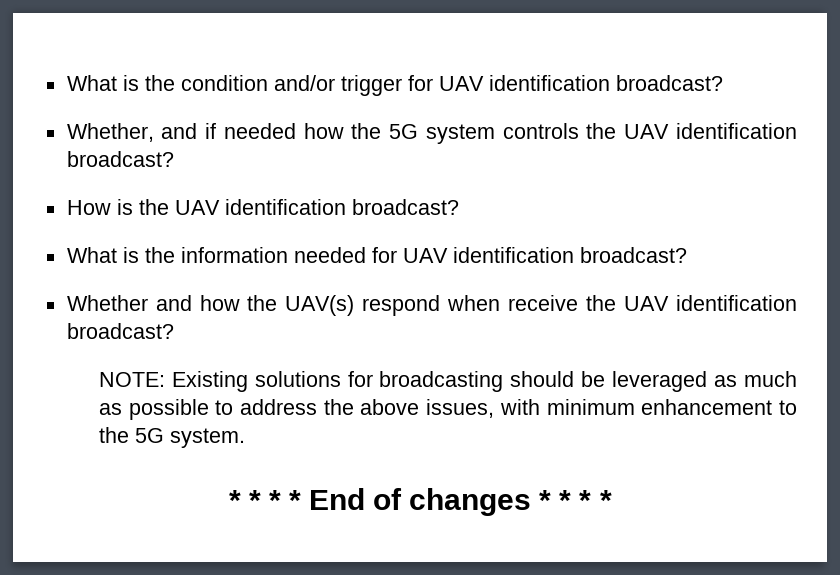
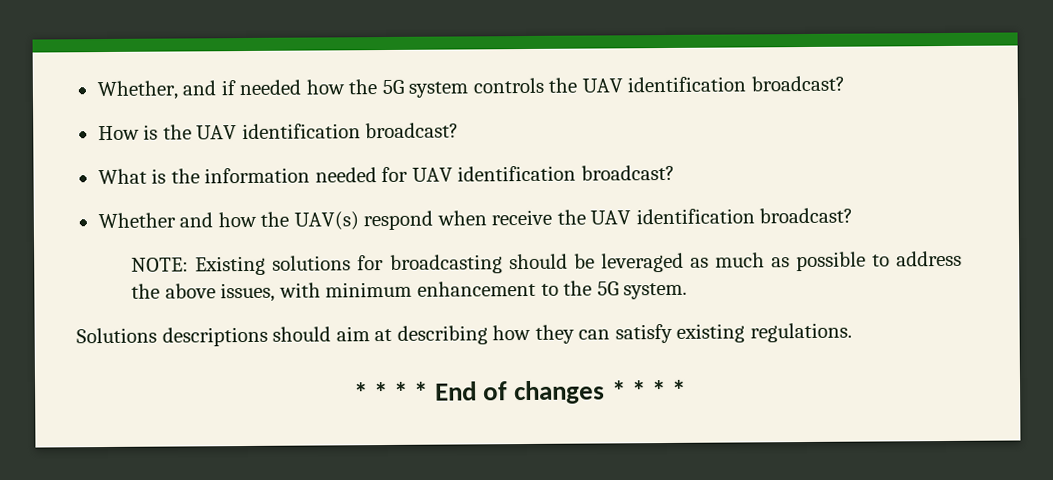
- What is the condition and/or trigger for UAV identification broadcast?
+ Solutions descriptions should aim at describing how they can satisfy existing regulations.

